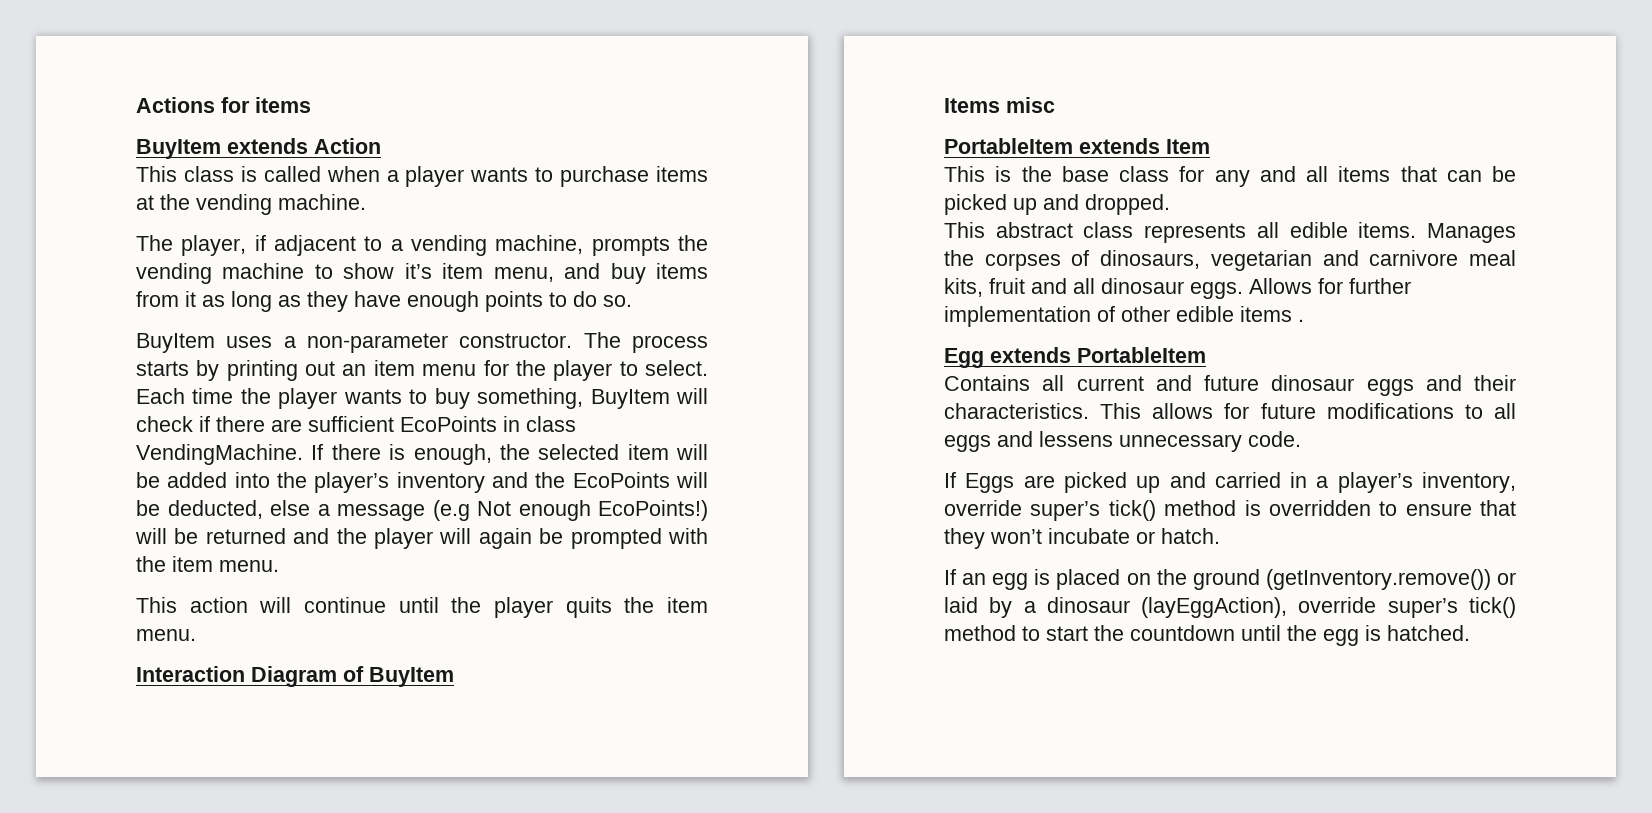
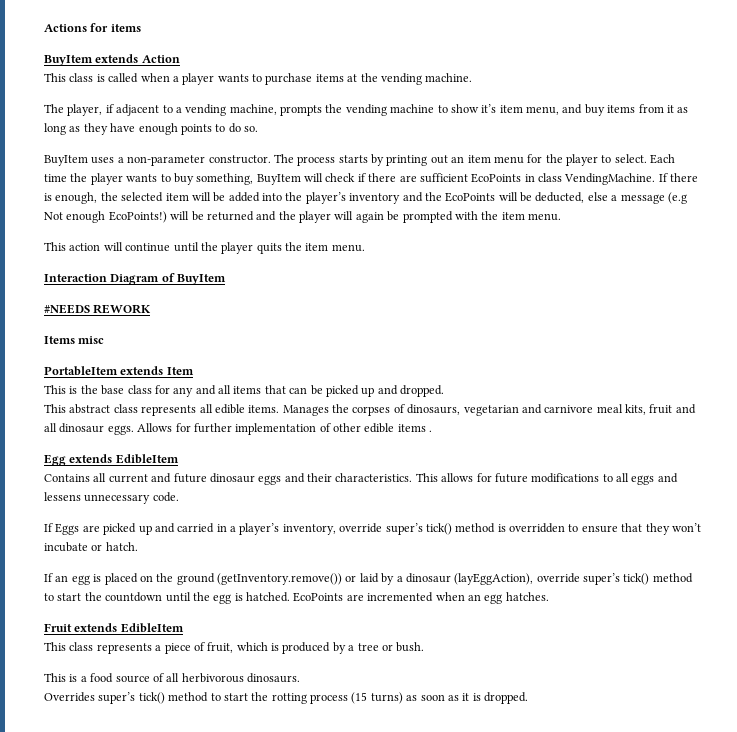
+ #NEEDS REWORK
- Egg extends PortableItem
+ Egg extends EdibleItem
+ EcoPoints are incremented when an egg hatches.
+ Fruit extends EdibleItem
+ This class represents a piece of fruit, which is produced by a tree or bush.
+ This is a food source of all herbivorous dinosaurs.
+ Overrides super’s tick() method to start the rotting process (15 turns) as soon as it is dropped.

